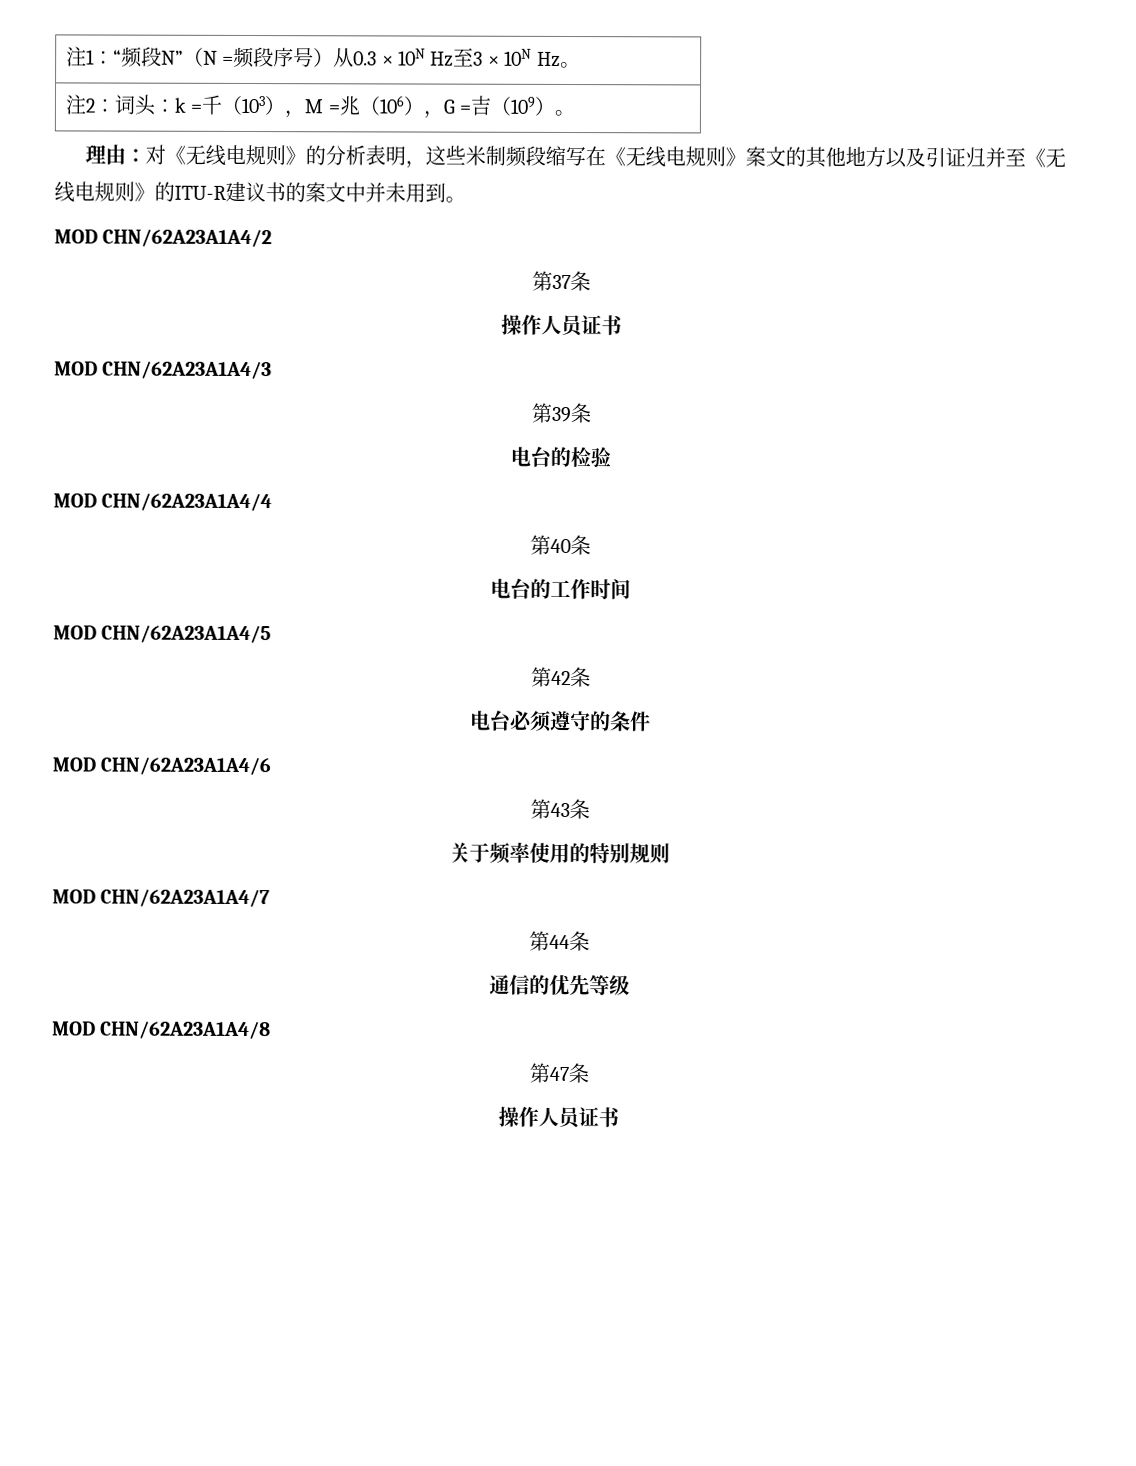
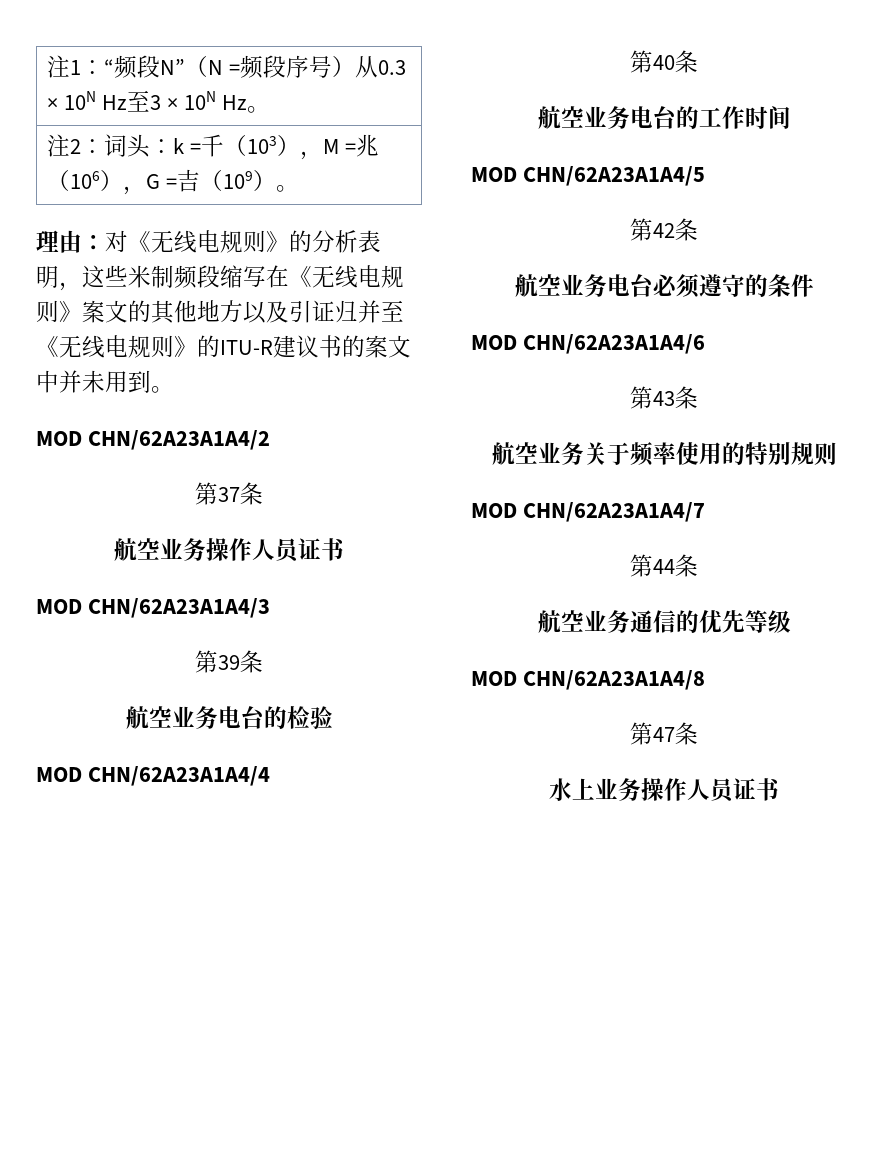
  第37条
- 操作人员证书
+ 航空业务操作人员证书
- 电台的检验
+ 航空业务电台的检验
- 电台的工作时间
+ 航空业务电台的工作时间
- 电台必须遵守的条件
+ 航空业务电台必须遵守的条件
- 关于频率使用的特别规则
+ 航空业务关于频率使用的特别规则
- 通信的优先等级
+ 航空业务通信的优先等级
  第47条
- 操作人员证书
+ 水上业务操作人员证书

